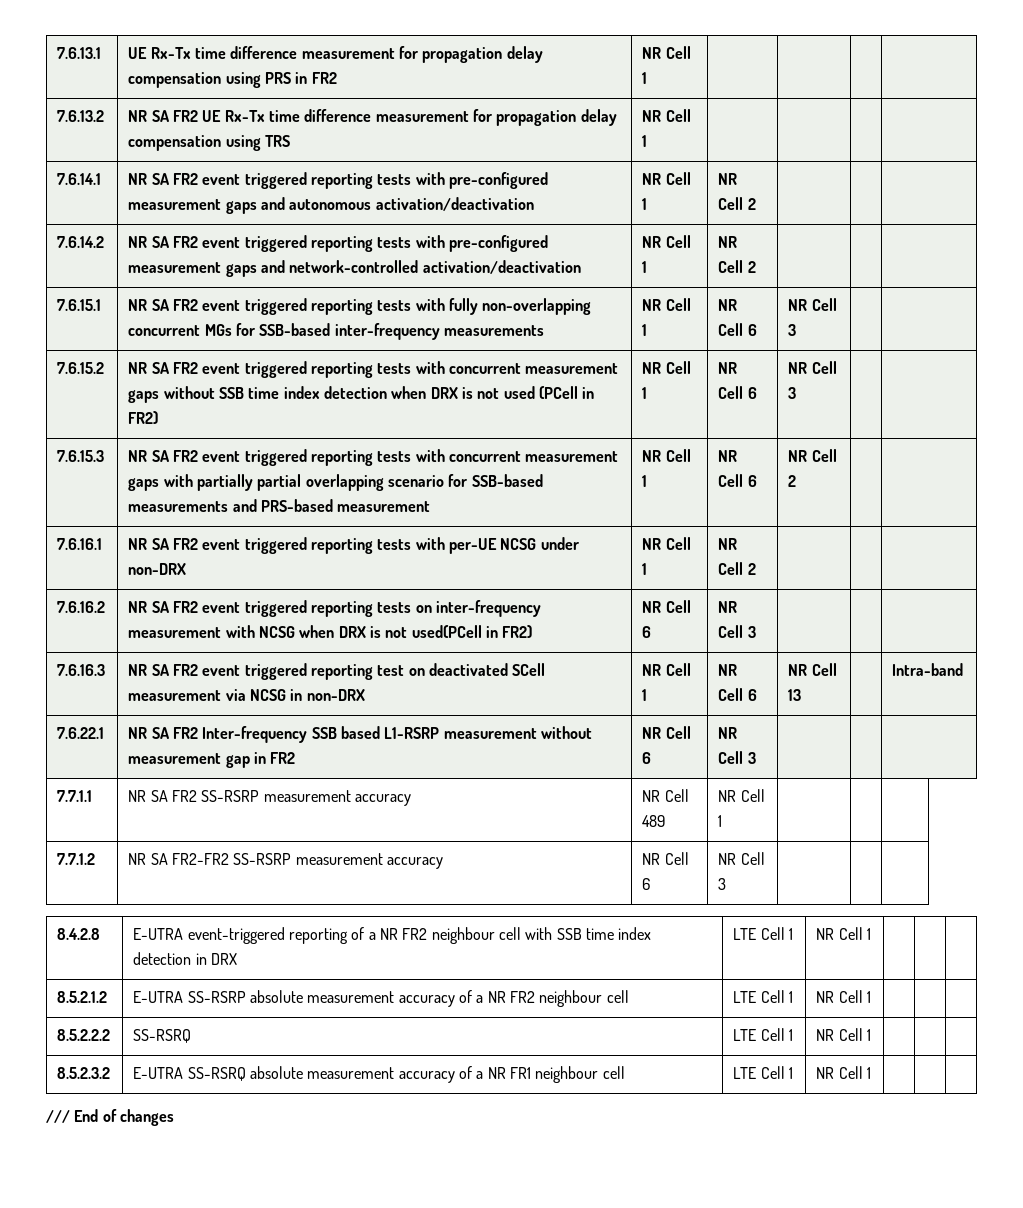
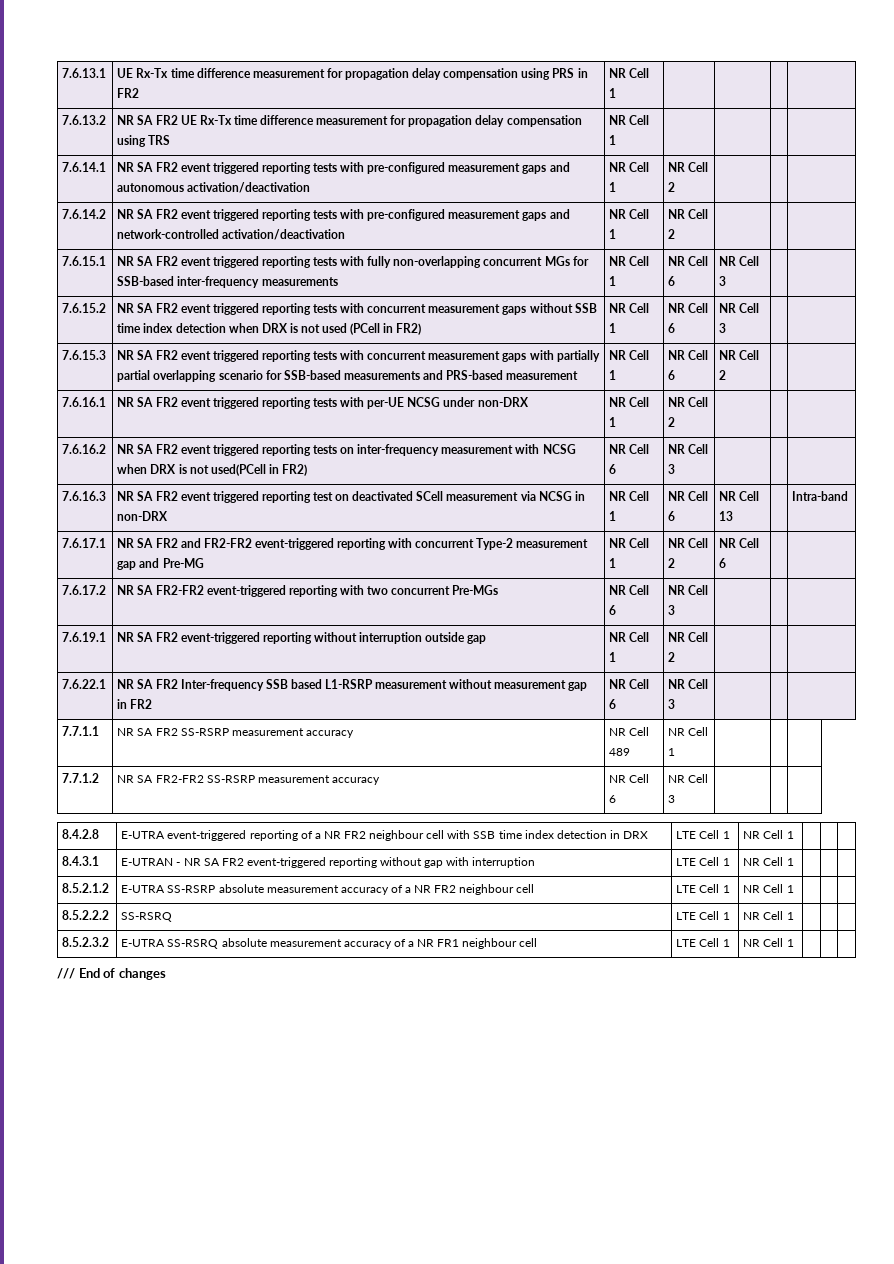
+ 7.6.17.1 | NR SA FR2 and FR2-FR2 event-triggered reporting with concurrent Type-2 measurement gap and Pre-MG | NR Cell 1 | NR Cell 2 | NR Cell 6 | |
+ 7.6.17.2 | NR SA FR2-FR2 event-triggered reporting with two concurrent Pre-MGs | NR Cell 6 | NR Cell 3 | | |
+ 7.6.19.1 | NR SA FR2 event-triggered reporting without interruption outside gap | NR Cell 1 | NR Cell 2 | | |
+ 8.4.3.1 | E-UTRAN - NR SA FR2 event-triggered reporting without gap with interruption | LTE Cell 1 | NR Cell 1 | | |

